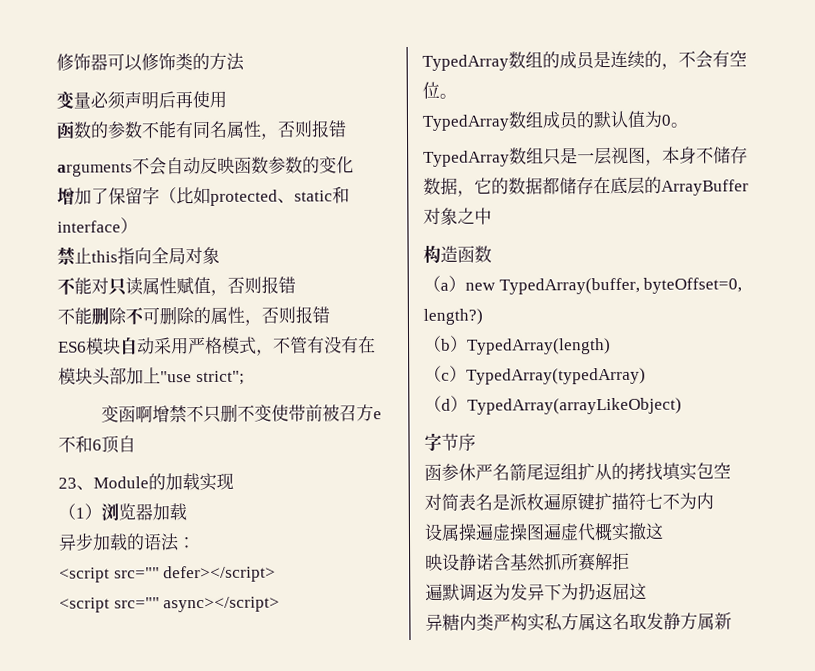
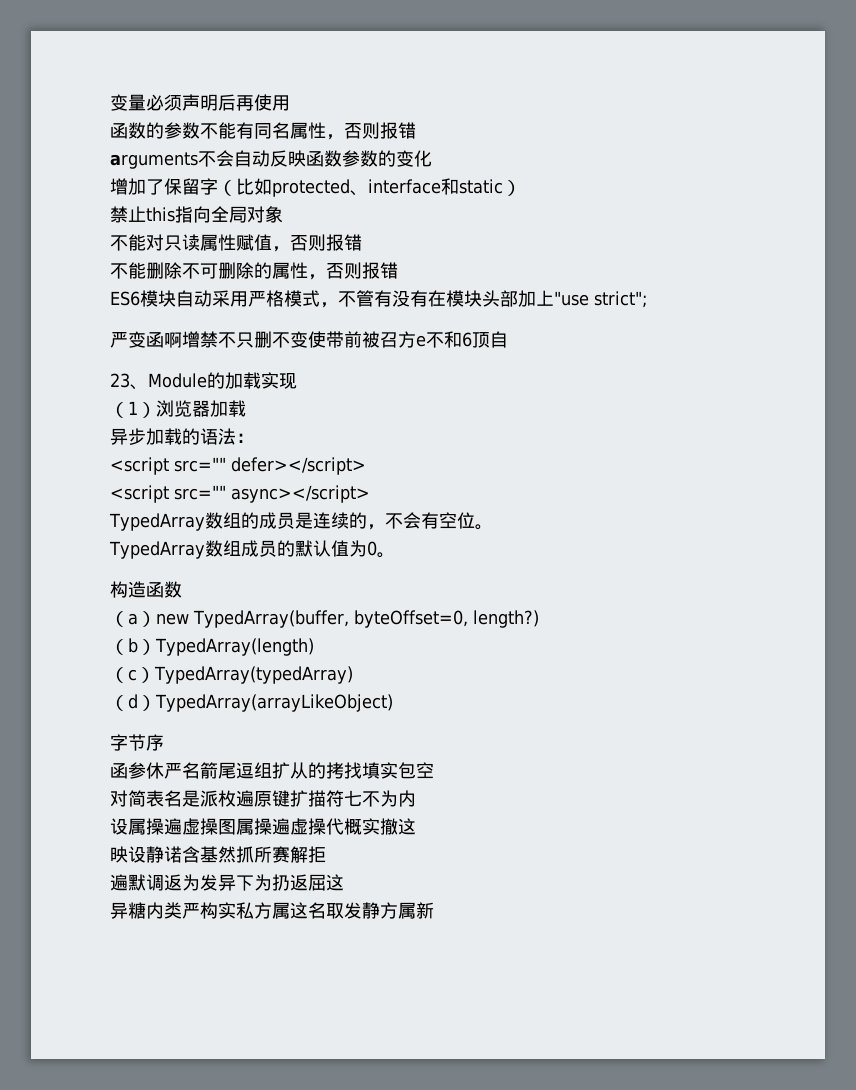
- 修饰器可以修饰类的方法
- 增加了保留字（比如protected、static和interface）
+ 增加了保留字（比如protected、interface和static）
- 变函啊增禁不只删不变使带前被召方e不和6顶自
+ 严变函啊增禁不只删不变使带前被召方e不和6顶自
- TypedArray数组只是一层视图，本身不储存数据，它的数据都储存在底层的ArrayBuffer对象之中
- 设属操遍虚操图遍虚代概实撤这
+ 设属操遍虚操图属操遍虚操代概实撤这

